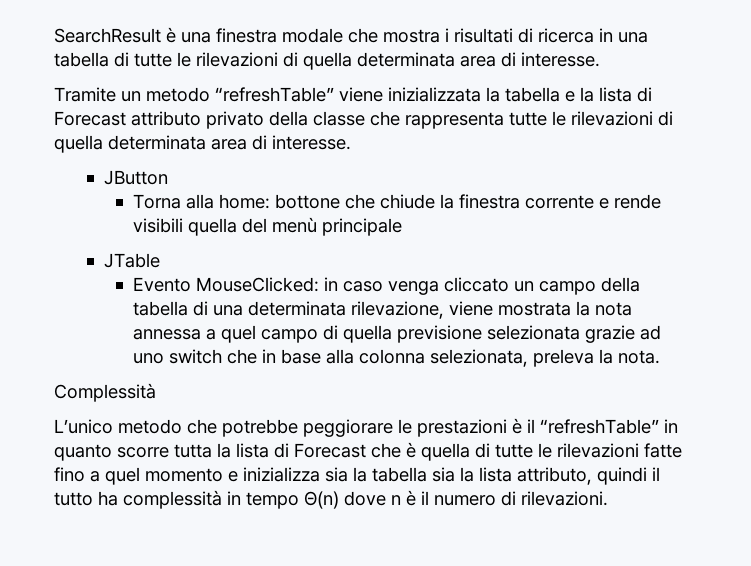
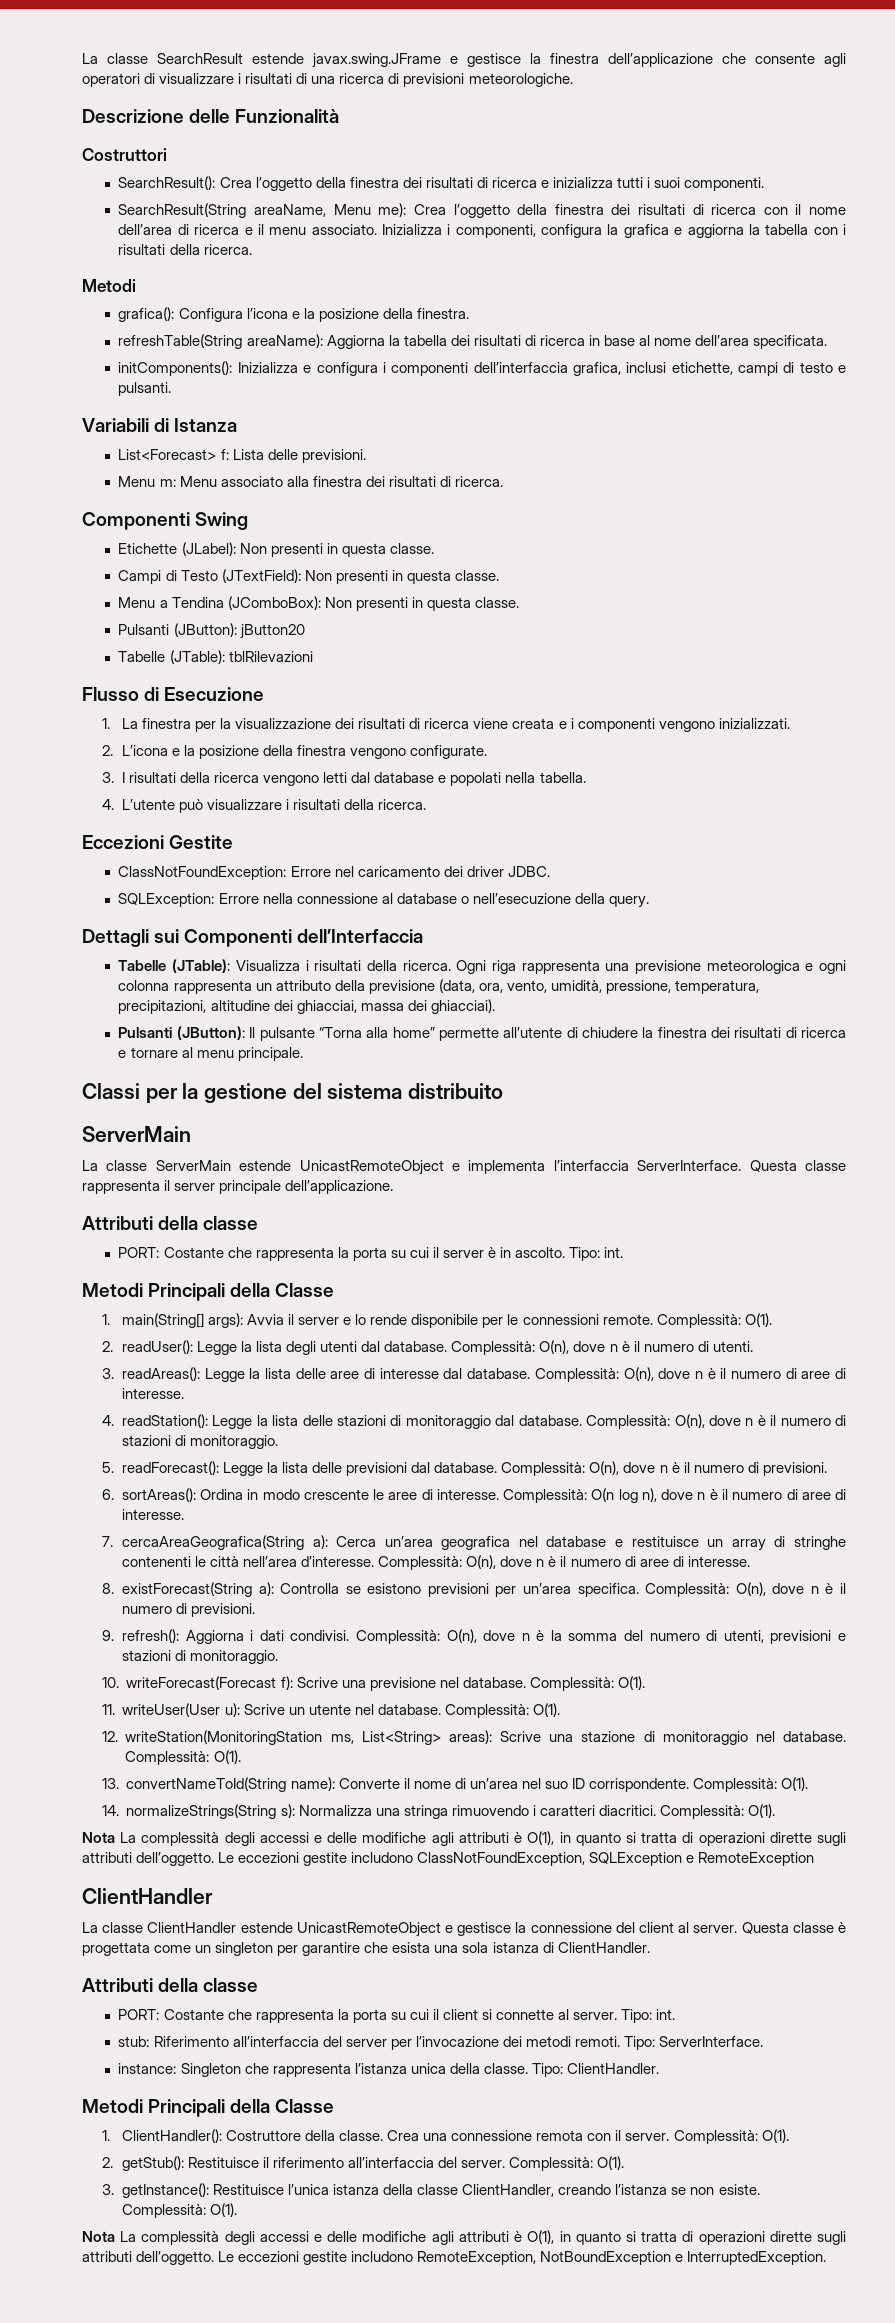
- SearchResult è una finestra modale che mostra i risultati di ricerca in una tabella di tutte le rilevazioni di quella determinata area di interesse.
- Tramite un metodo “refreshTable” viene inizializzata la tabella e la lista di Forecast attributo privato della classe che rappresenta tutte le rilevazioni di quella determinata area di interesse.
- JButton
- Torna alla home: bottone che chiude la finestra corrente e rende visibili quella del menù principale
- JTable
- Evento MouseClicked: in caso venga cliccato un campo della tabella di una determinata rilevazione, viene mostrata la nota annessa a quel campo di quella previsione selezionata grazie ad uno switch che in base alla colonna selezionata, preleva la nota.
- Complessità
- L’unico metodo che potrebbe peggiorare le prestazioni è il “refreshTable” in quanto scorre tutta la lista di Forecast che è quella di tutte le rilevazioni fatte fino a quel momento e inizializza sia la tabella sia la lista attributo, quindi il tutto ha complessità in tempo Θ(n) dove n è il numero di rilevazioni.
+ La classe SearchResult estende javax.swing.JFrame e gestisce la finestra dell’applicazione che consente agli operatori di visualizzare i risultati di una ricerca di previsioni meteorologiche.
+ Descrizione delle Funzionalità
+ Costruttori
+ SearchResult(): Crea l’oggetto della finestra dei risultati di ricerca e inizializza tutti i suoi componenti.
+ SearchResult(String areaName, Menu me): Crea l’oggetto della finestra dei risultati di ricerca con il nome dell’area di ricerca e il menu associato. Inizializza i componenti, configura la grafica e aggiorna la tabella con i risultati della ricerca.
+ Metodi
+ grafica(): Configura l’icona e la posizione della finestra.
+ refreshTable(String areaName): Aggiorna la tabella dei risultati di ricerca in base al nome dell’area specificata.
+ initComponents(): Inizializza e configura i componenti dell’interfaccia grafica, inclusi etichette, campi di testo e pulsanti.
+ Variabili di Istanza
+ List<Forecast> f: Lista delle previsioni.
+ Menu m: Menu associato alla finestra dei risultati di ricerca.
+ Componenti Swing
+ Etichette (JLabel): Non presenti in questa classe.
+ Campi di Testo (JTextField): Non presenti in questa classe.
+ Menu a Tendina (JComboBox): Non presenti in questa classe.
+ Pulsanti (JButton): jButton20
+ Tabelle (JTable): tblRilevazioni
+ Flusso di Esecuzione
+ 1. La finestra per la visualizzazione dei risultati di ricerca viene creata e i componenti vengono inizializzati.
+ 2. L’icona e la posizione della finestra vengono configurate.
+ 3. I risultati della ricerca vengono letti dal database e popolati nella tabella.
+ 4. L’utente può visualizzare i risultati della ricerca.
+ Eccezioni Gestite
+ ClassNotFoundException: Errore nel caricamento dei driver JDBC.
+ SQLException: Errore nella connessione al database o nell’esecuzione della query.
+ Dettagli sui Componenti dell’Interfaccia
+ Tabelle (JTable): Visualizza i risultati della ricerca. Ogni riga rappresenta una previsione meteorologica e ogni colonna rappresenta un attributo della previsione (data, ora, vento, umidità, pressione, temperatura, precipitazioni, altitudine dei ghiacciai, massa dei ghiacciai).
+ Pulsanti (JButton): Il pulsante “Torna alla home” permette all’utente di chiudere la finestra dei risultati di ricerca e tornare al menu principale.
+ Classi per la gestione del sistema distribuito
+ ServerMain
+ La classe ServerMain estende UnicastRemoteObject e implementa l’interfaccia ServerInterface. Questa classe rappresenta il server principale dell’applicazione.
+ Attributi della classe
+ PORT: Costante che rappresenta la porta su cui il server è in ascolto. Tipo: int.
+ Metodi Principali della Classe
+ 1. main(String[] args): Avvia il server e lo rende disponibile per le connessioni remote. Complessità: O(1).
+ 2. readUser(): Legge la lista degli utenti dal database. Complessità: O(n), dove n è il numero di utenti.
+ 3. readAreas(): Legge la lista delle aree di interesse dal database. Complessità: O(n), dove n è il numero di aree di interesse.
+ 4. readStation(): Legge la lista delle stazioni di monitoraggio dal database. Complessità: O(n), dove n è il numero di stazioni di monitoraggio.
+ 5. readForecast(): Legge la lista delle previsioni dal database. Complessità: O(n), dove n è il numero di previsioni.
+ 6. sortAreas(): Ordina in modo crescente le aree di interesse. Complessità: O(n log n), dove n è il numero di aree di interesse.
+ 7. cercaAreaGeografica(String a): Cerca un’area geografica nel database e restituisce un array di stringhe contenenti le città nell’area d’interesse. Complessità: O(n), dove n è il numero di aree di interesse.
+ 8. existForecast(String a): Controlla se esistono previsioni per un’area specifica. Complessità: O(n), dove n è il numero di previsioni.
+ 9. refresh(): Aggiorna i dati condivisi. Complessità: O(n), dove n è la somma del numero di utenti, previsioni e stazioni di monitoraggio.
+ 10. writeForecast(Forecast f): Scrive una previsione nel database. Complessità: O(1).
+ 11. writeUser(User u): Scrive un utente nel database. Complessità: O(1).
+ 12. writeStation(MonitoringStation ms, List<String> areas): Scrive una stazione di monitoraggio nel database. Complessità: O(1).
+ 13. convertNameToId(String name): Converte il nome di un’area nel suo ID corrispondente. Complessità: O(1).
+ 14. normalizeStrings(String s): Normalizza una stringa rimuovendo i caratteri diacritici. Complessità: O(1).
+ Nota La complessità degli accessi e delle modifiche agli attributi è O(1), in quanto si tratta di operazioni dirette sugli attributi dell’oggetto. Le eccezioni gestite includono ClassNotFoundException, SQLException e RemoteException
+ ClientHandler
+ La classe ClientHandler estende UnicastRemoteObject e gestisce la connessione del client al server. Questa classe è progettata come un singleton per garantire che esista una sola istanza di ClientHandler.
+ Attributi della classe
+ PORT: Costante che rappresenta la porta su cui il client si connette al server. Tipo: int.
+ stub: Riferimento all’interfaccia del server per l’invocazione dei metodi remoti. Tipo: ServerInterface.
+ instance: Singleton che rappresenta l’istanza unica della classe. Tipo: ClientHandler.
+ Metodi Principali della Classe
+ 1. ClientHandler(): Costruttore della classe. Crea una connessione remota con il server. Complessità: O(1).
+ 2. getStub(): Restituisce il riferimento all’interfaccia del server. Complessità: O(1).
+ 3. getInstance(): Restituisce l’unica istanza della classe ClientHandler, creando l’istanza se non esiste. Complessità: O(1).
+ Nota La complessità degli accessi e delle modifiche agli attributi è O(1), in quanto si tratta di operazioni dirette sugli attributi dell’oggetto. Le eccezioni gestite includono RemoteException, NotBoundException e InterruptedException.

